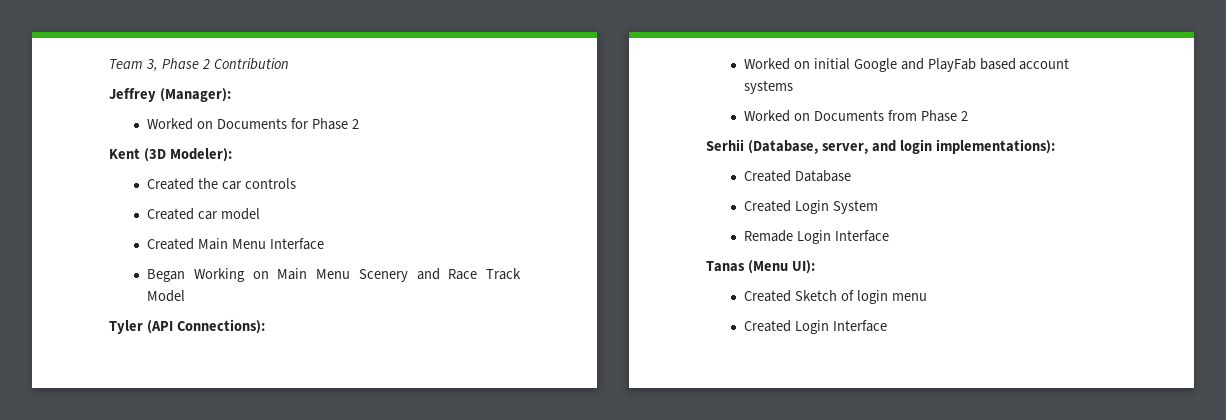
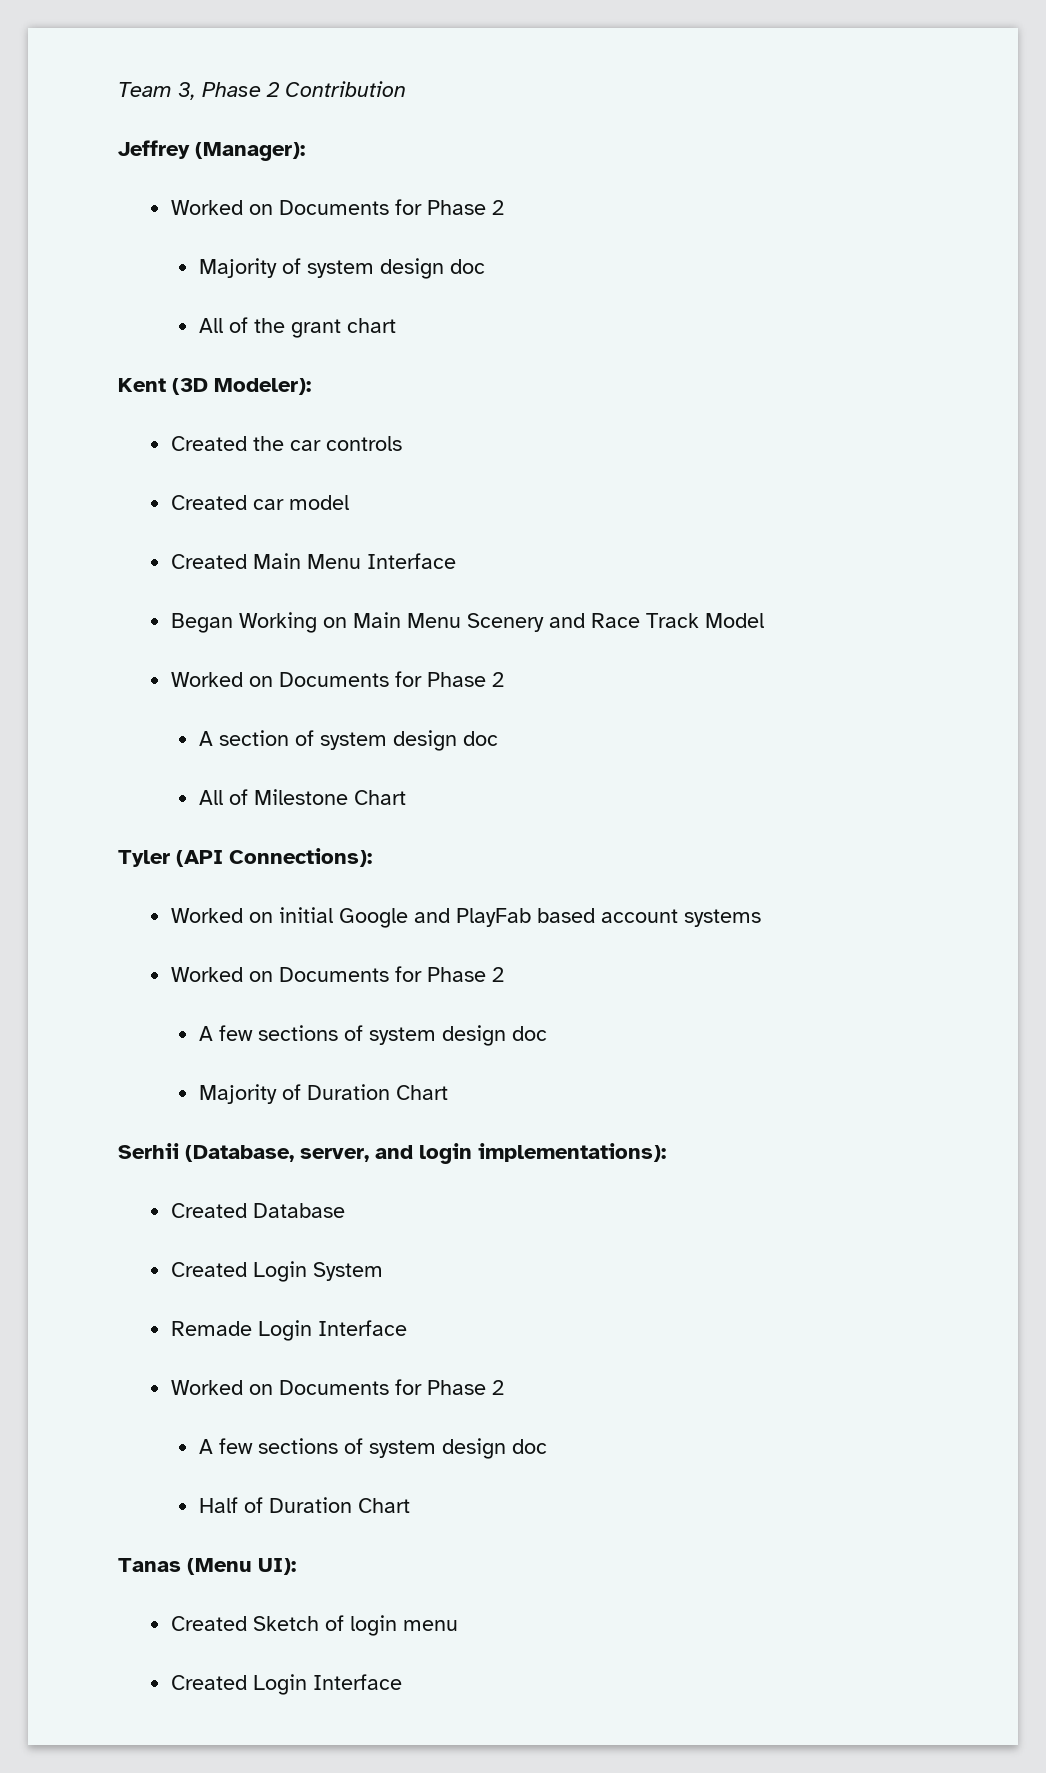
+ Majority of system design doc
+ All of the grant chart
  Began Working on Main Menu Scenery and Race Track Model
+ Worked on Documents for Phase 2
+ A section of system design doc
+ All of Milestone Chart
  Worked on initial Google and PlayFab based account systems
- Worked on Documents from Phase 2
+ Worked on Documents for Phase 2
+ A few sections of system design doc
+ Majority of Duration Chart
  Remade Login Interface
+ Worked on Documents for Phase 2
+ A few sections of system design doc
+ Half of Duration Chart

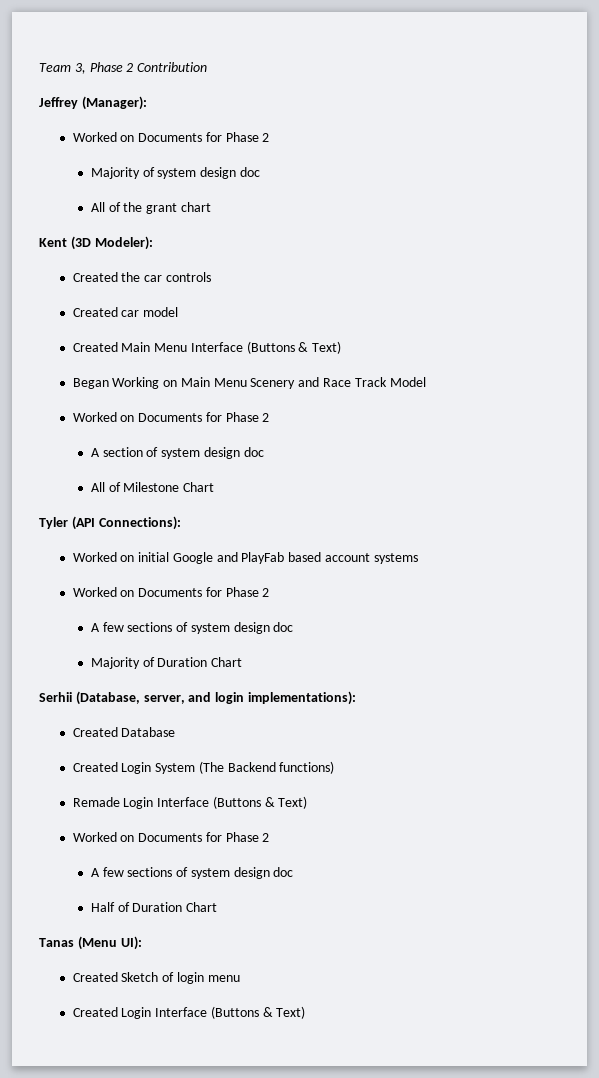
- Created Main Menu Interface
+ Created Main Menu Interface (Buttons & Text)
- Created Login System
+ Created Login System (The Backend functions)
- Remade Login Interface
+ Remade Login Interface (Buttons & Text)
- Created Login Interface
+ Created Login Interface (Buttons & Text)

